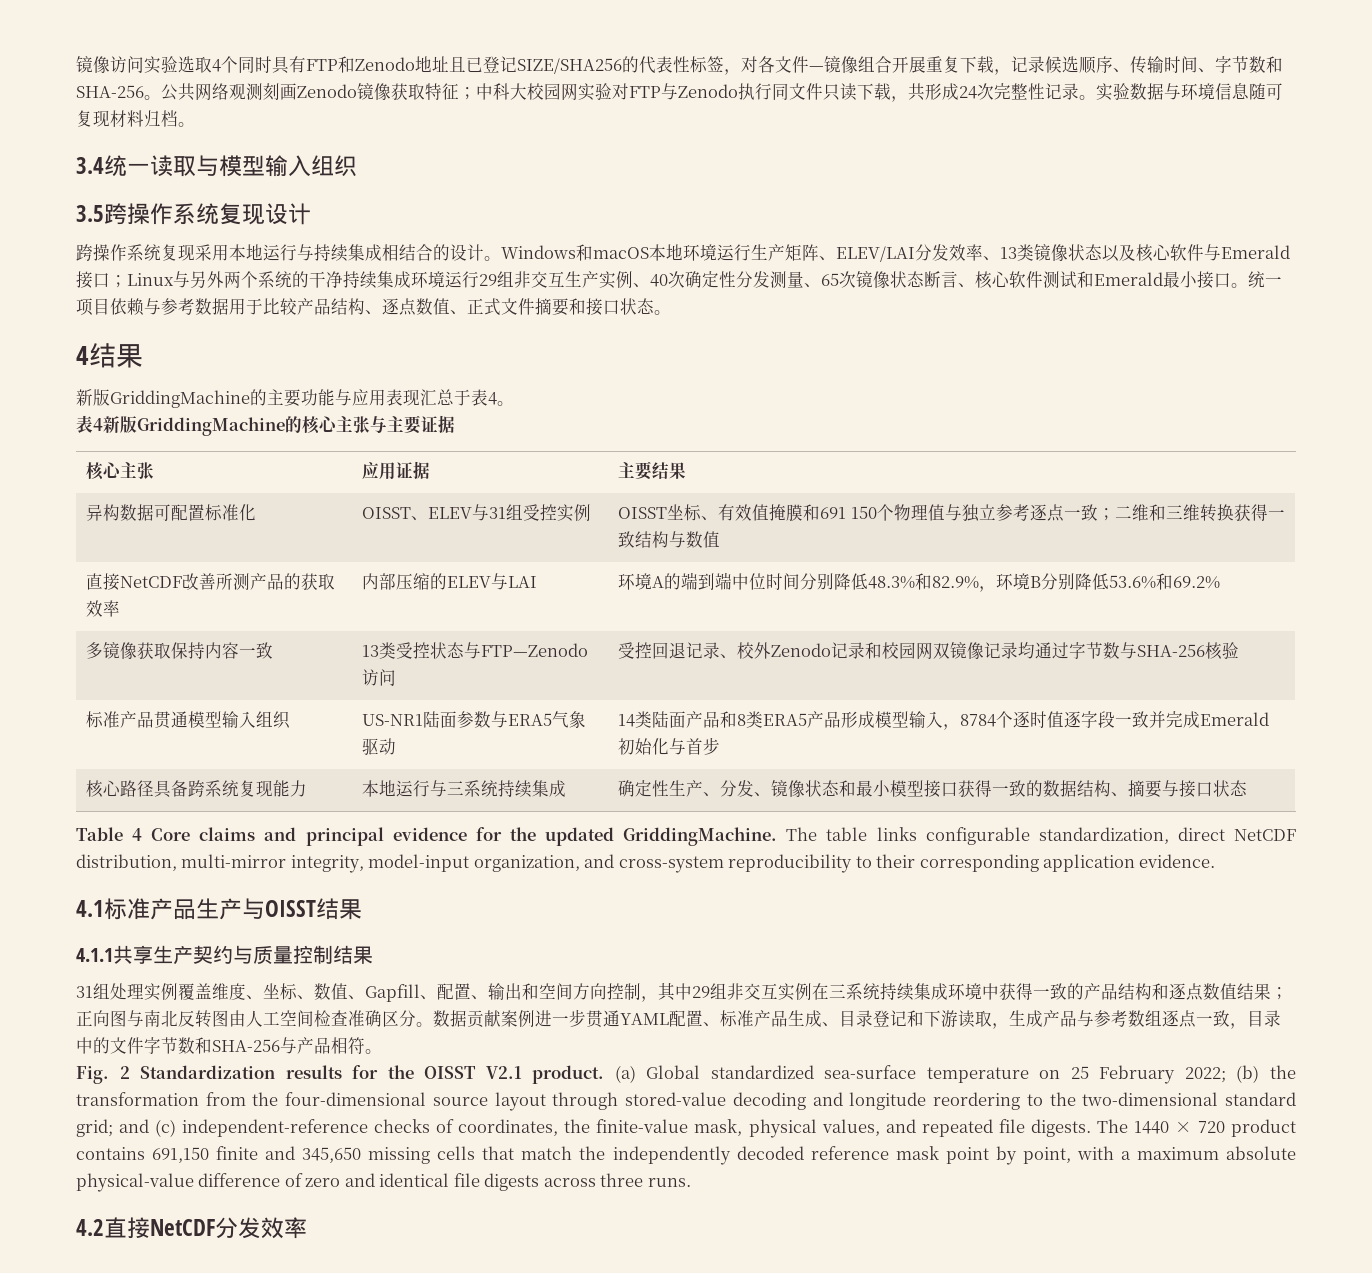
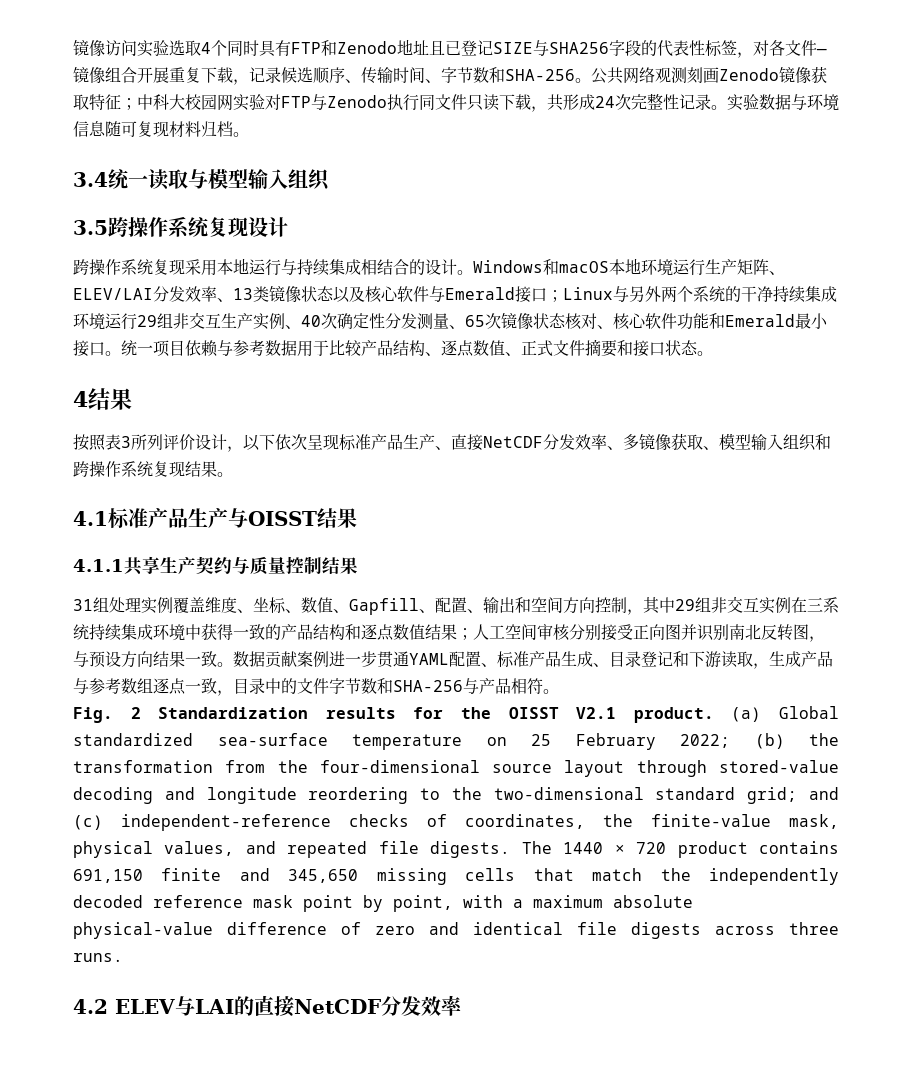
- 镜像访问实验选取4个同时具有FTP和Zenodo地址且已登记SIZE/SHA256的代表性标签，对各文件—镜像组合开展重复下载，记录候选顺序、传输时间、字节数和SHA-256。
+ 镜像访问实验选取4个同时具有FTP和Zenodo地址且已登记SIZE与SHA256字段的代表性标签，对各文件—镜像组合开展重复下载，记录候选顺序、传输时间、字节数和SHA-256。
- Windows和macOS本地环境运行生产矩阵、ELEV/LAI分发效率、13类镜像状态以及核心软件与Emerald接口；Linux与另外两个系统的干净持续集成环境运行29组非交互生产实例、40次确定性分发测量、65次镜像状态断言、核心软件测试和Emerald最小接口。
+ Windows和macOS本地环境运行生产矩阵、ELEV/LAI分发效率、13类镜像状态以及核心软件与Emerald接口；Linux与另外两个系统的干净持续集成环境运行29组非交互生产实例、40次确定性分发测量、65次镜像状态核对、核心软件功能和Emerald最小接口。
- 新版GriddingMachine的主要功能与应用表现汇总于表4。
- 表4新版GriddingMachine的核心主张与主要证据
- 核心主张 | 应用证据 | 主要结果
- 异构数据可配置标准化 | OISST、ELEV与31组受控实例 | OISST坐标、有效值掩膜和691 150个物理值与独立参考逐点一致；二维和三维转换获得一致结构与数值
- 直接NetCDF改善所测产品的获取效率 | 内部压缩的ELEV与LAI | 环境A的端到端中位时间分别降低48.3%和82.9%，环境B分别降低53.6%和69.2%
- 多镜像获取保持内容一致 | 13类受控状态与FTP—Zenodo访问 | 受控回退记录、校外Zenodo记录和校园网双镜像记录均通过字节数与SHA-256核验
- 标准产品贯通模型输入组织 | US-NR1陆面参数与ERA5气象驱动 | 14类陆面产品和8类ERA5产品形成模型输入，8784个逐时值逐字段一致并完成Emerald初始化与首步
- 核心路径具备跨系统复现能力 | 本地运行与三系统持续集成 | 确定性生产、分发、镜像状态和最小模型接口获得一致的数据结构、摘要与接口状态
- Table 4 Core claims and principal evidence for the updated GriddingMachine. The table links configurable standardization, direct NetCDF distribution, multi-mirror integrity, model-input organization, and cross-system reproducibility to their corresponding application evidence.
+ 按照表3所列评价设计，以下依次呈现标准产品生产、直接NetCDF分发效率、多镜像获取、模型输入组织和跨操作系统复现结果。
- 31组处理实例覆盖维度、坐标、数值、Gapfill、配置、输出和空间方向控制，其中29组非交互实例在三系统持续集成环境中获得一致的产品结构和逐点数值结果；正向图与南北反转图由人工空间检查准确区分。
+ 31组处理实例覆盖维度、坐标、数值、Gapfill、配置、输出和空间方向控制，其中29组非交互实例在三系统持续集成环境中获得一致的产品结构和逐点数值结果；人工空间审核分别接受正向图并识别南北反转图，与预设方向结果一致。
- 4.2直接NetCDF分发效率
+ 4.2 ELEV与LAI的直接NetCDF分发效率

